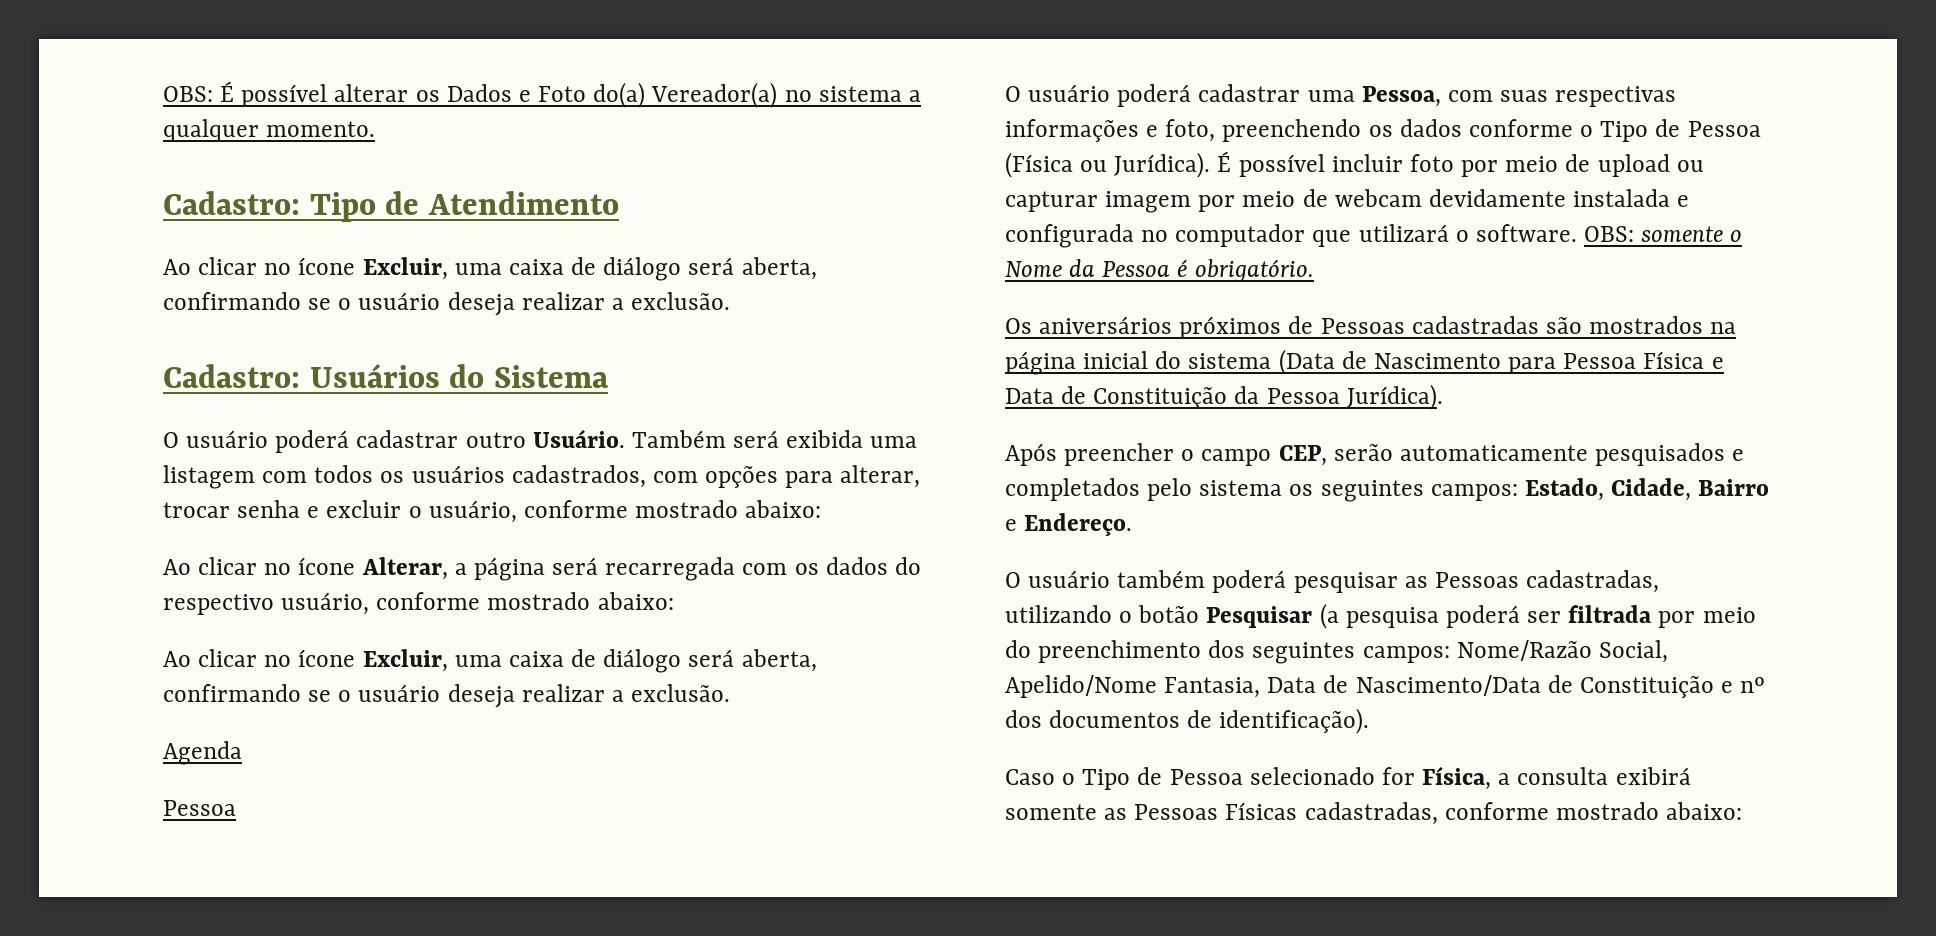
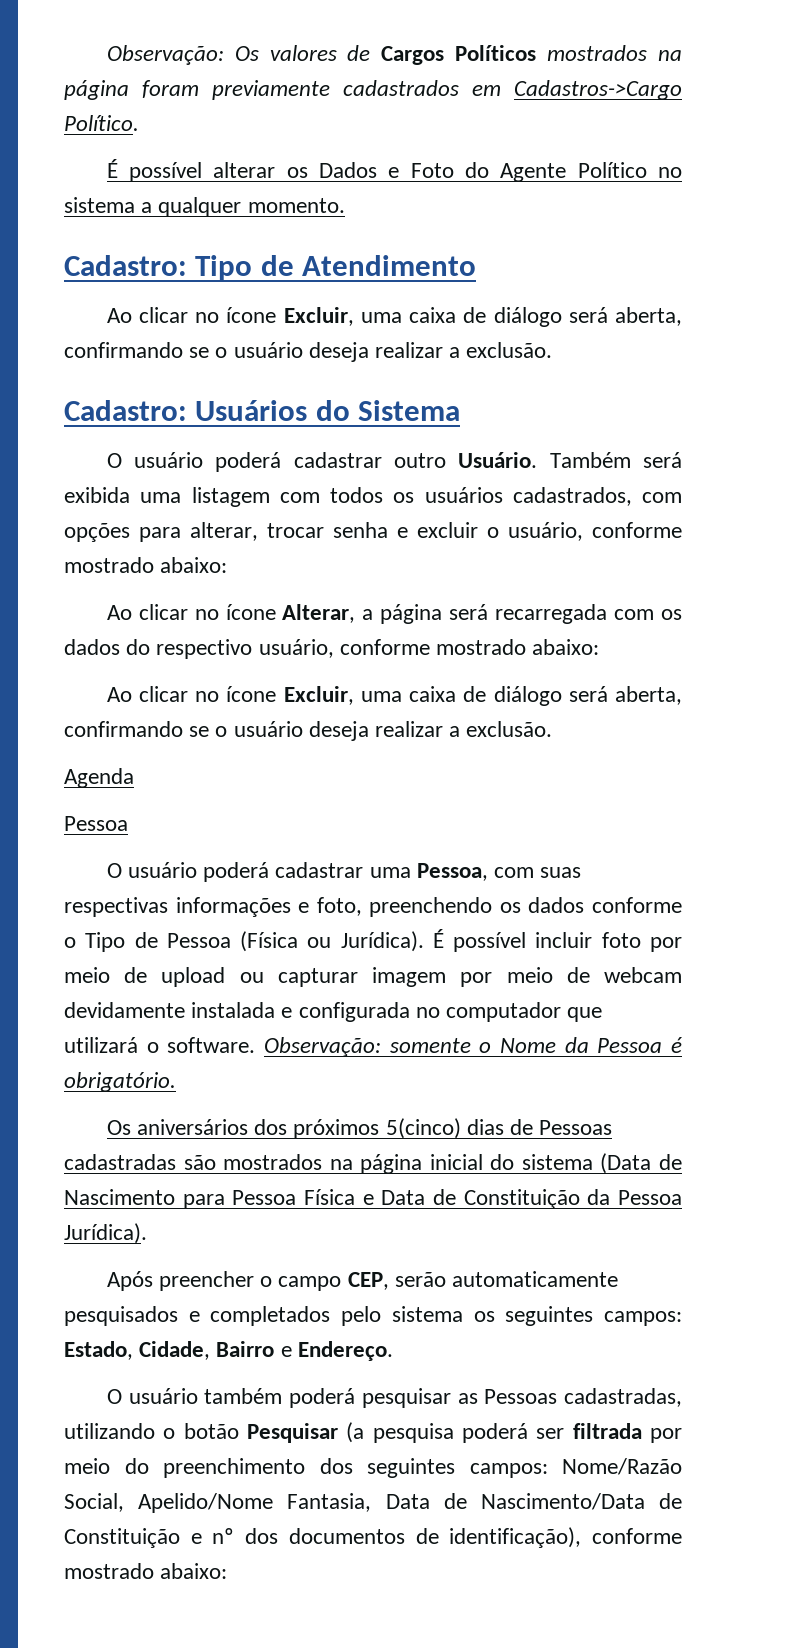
- OBS: É possível alterar os Dados e Foto do(a) Vereador(a) no sistema a qualquer momento.
+ Observação: Os valores de Cargos Políticos mostrados na página foram previamente cadastrados em Cadastros->Cargo Político.
+ É possível alterar os Dados e Foto do Agente Político no sistema a qualquer momento.
- OBS: somente o Nome da Pessoa é obrigatório.
+ Observação: somente o Nome da Pessoa é obrigatório.
- Os aniversários próximos de Pessoas cadastradas são mostrados na página inicial do sistema (Data de Nascimento para Pessoa Física e Data de Constituição da Pessoa Jurídica).
+ Os aniversários dos próximos 5(cinco) dias de Pessoas cadastradas são mostrados na página inicial do sistema (Data de Nascimento para Pessoa Física e Data de Constituição da Pessoa Jurídica).
- O usuário também poderá pesquisar as Pessoas cadastradas, utilizando o botão Pesquisar (a pesquisa poderá ser filtrada por meio do preenchimento dos seguintes campos: Nome/Razão Social, Apelido/Nome Fantasia, Data de Nascimento/Data de Constituição e nº dos documentos de identificação).
- Caso o Tipo de Pessoa selecionado for Física, a consulta exibirá somente as Pessoas Físicas cadastradas, conforme mostrado abaixo:
+ O usuário também poderá pesquisar as Pessoas cadastradas, utilizando o botão Pesquisar (a pesquisa poderá ser filtrada por meio do preenchimento dos seguintes campos: Nome/Razão Social, Apelido/Nome Fantasia, Data de Nascimento/Data de Constituição e nº dos documentos de identificação), conforme mostrado abaixo:

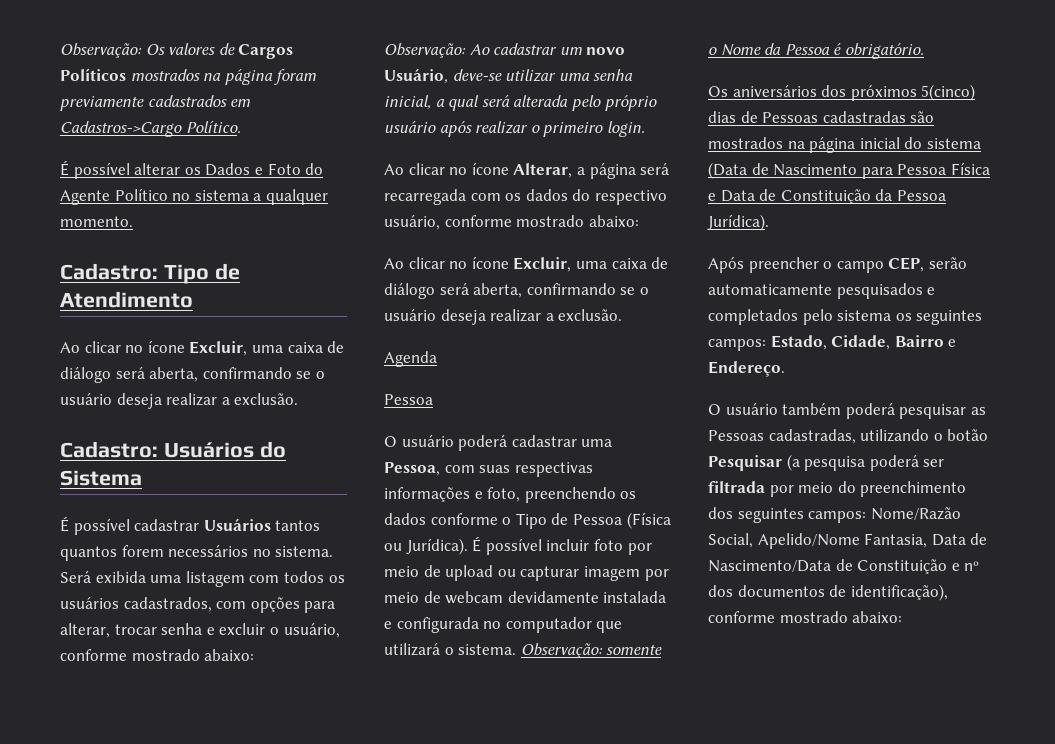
- O usuário poderá cadastrar outro Usuário. Também será exibida uma listagem com todos os usuários cadastrados, com opções para alterar, trocar senha e excluir o usuário, conforme mostrado abaixo:
+ É possível cadastrar Usuários tantos quantos forem necessários no sistema. Será exibida uma listagem com todos os usuários cadastrados, com opções para alterar, trocar senha e excluir o usuário, conforme mostrado abaixo:
+ Observação: Ao cadastrar um novo Usuário, deve-se utilizar uma senha inicial, a qual será alterada pelo próprio usuário após realizar o primeiro login.
- É possível incluir foto por meio de upload ou capturar imagem por meio de webcam devidamente instalada e configurada no computador que utilizará o software.
+ É possível incluir foto por meio de upload ou capturar imagem por meio de webcam devidamente instalada e configurada no computador que utilizará o sistema.

